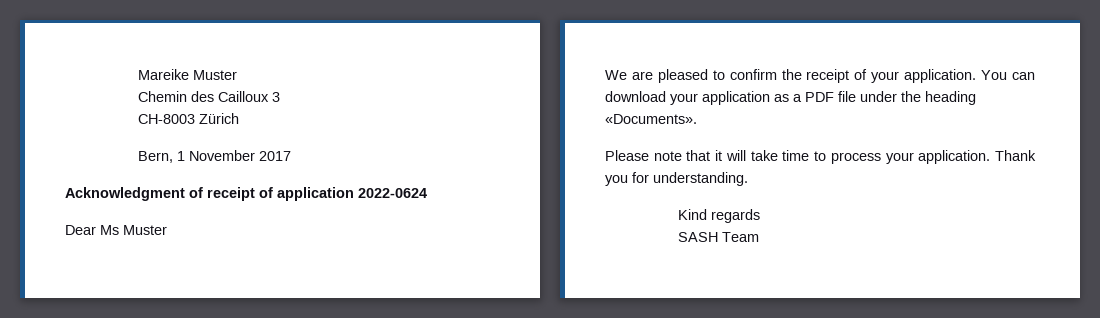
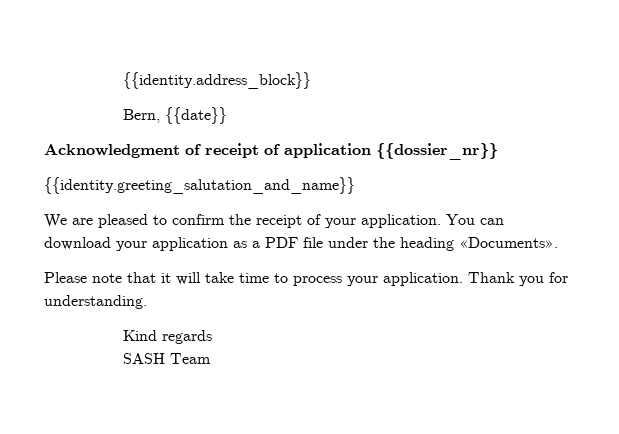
- Mareike Muster
- Chemin des Cailloux 3
- CH-8003 Zürich
- Bern, 1 November 2017
+ {{identity.address_block}}
+ Bern, {{date}}
- Acknowledgment of receipt of application 2022-0624
- Dear Ms Muster
+ Acknowledgment of receipt of application {{dossier_nr}}
+ {{identity.greeting_salutation_and_name}}

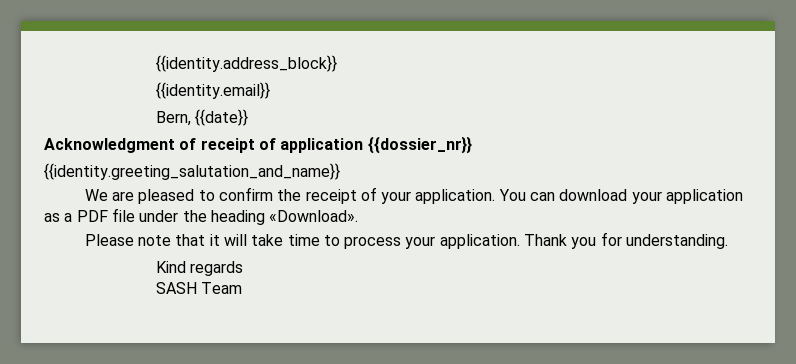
+ {{identity.email}}
- You can download your application as a PDF file under the heading «Documents».
+ You can download your application as a PDF file under the heading «Download».

